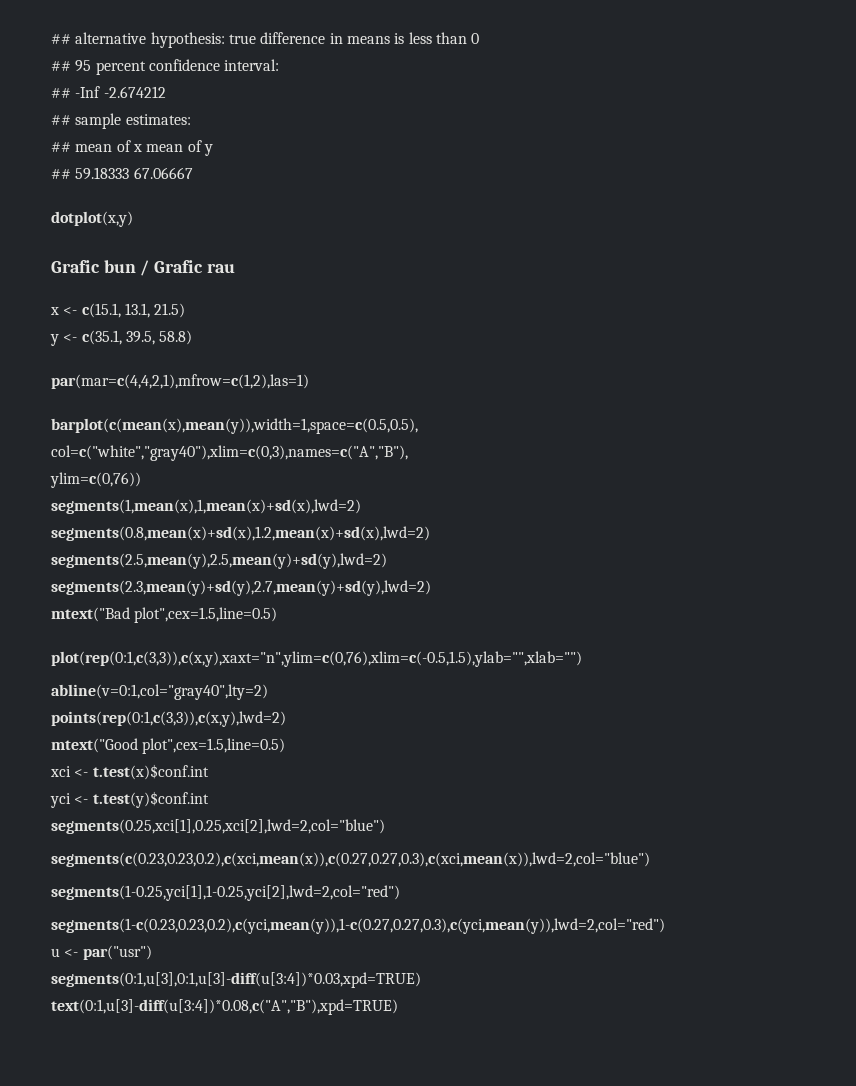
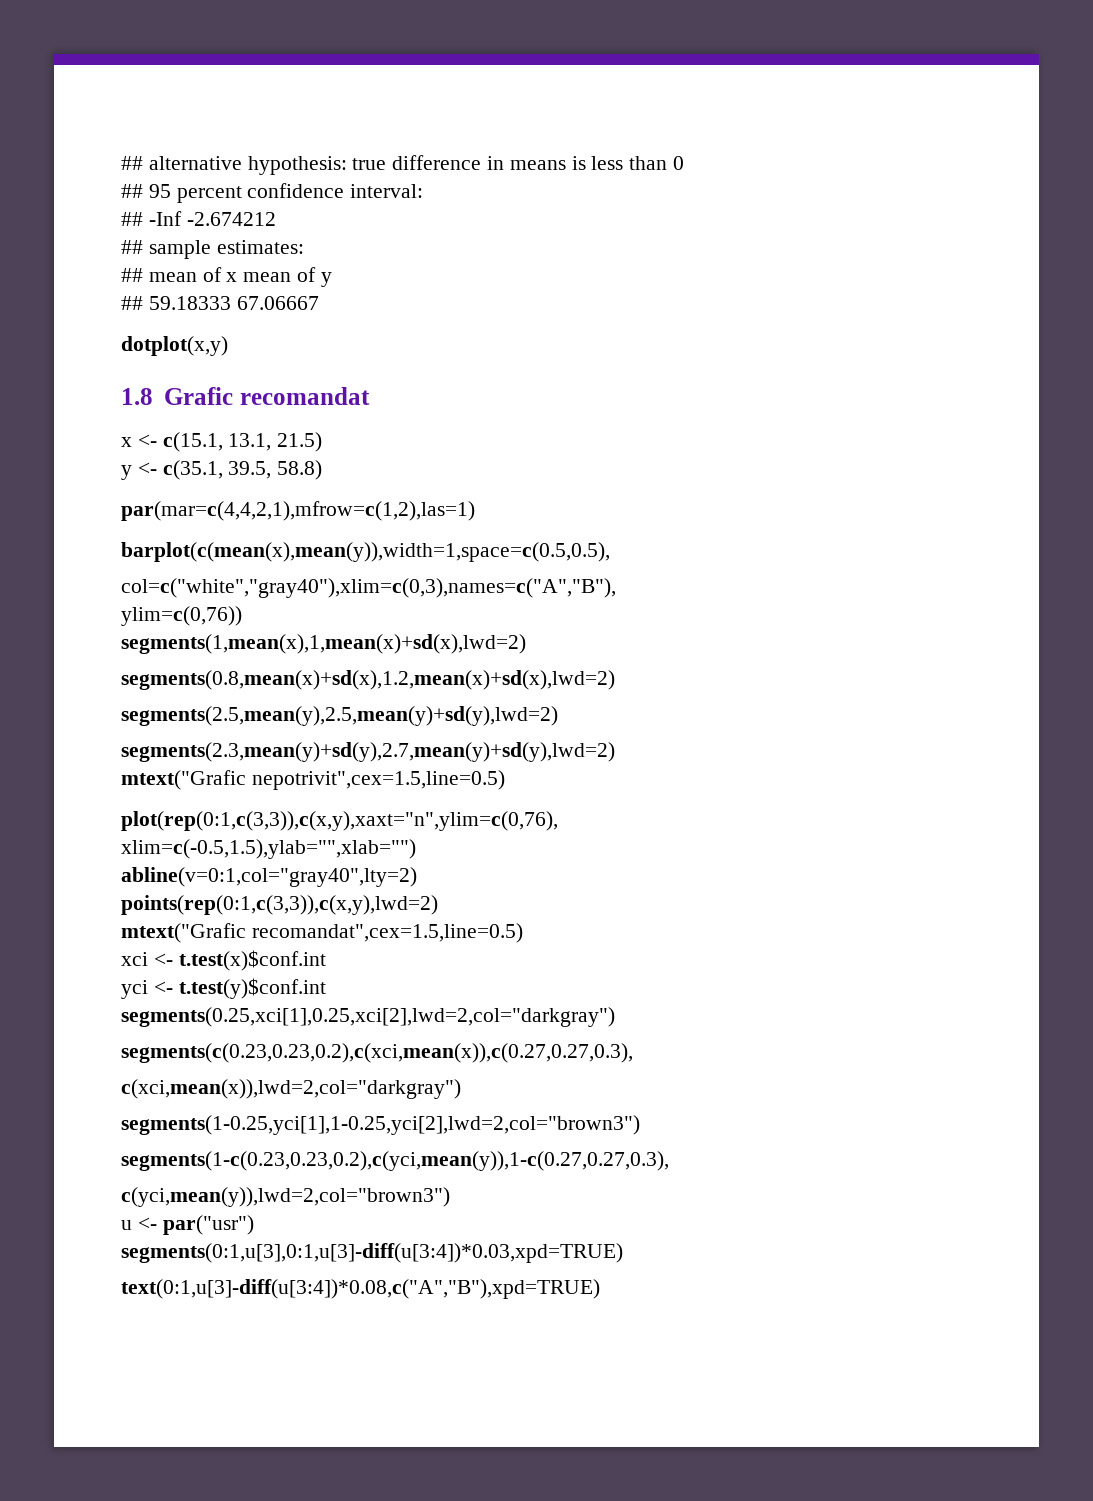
- Grafic bun / Grafic rau
+ 1.8 Grafic recomandat
- mtext("Bad plot",cex=1.5,line=0.5)
- plot(rep(0:1,c(3,3)),c(x,y),xaxt="n",ylim=c(0,76),xlim=c(-0.5,1.5),ylab="",xlab="")
+ mtext("Grafic nepotrivit",cex=1.5,line=0.5)
+ plot(rep(0:1,c(3,3)),c(x,y),xaxt="n",ylim=c(0,76),
+ xlim=c(-0.5,1.5),ylab="",xlab="")
- mtext("Good plot",cex=1.5,line=0.5)
+ mtext("Grafic recomandat",cex=1.5,line=0.5)
- segments(0.25,xci[1],0.25,xci[2],lwd=2,col="blue")
- segments(c(0.23,0.23,0.2),c(xci,mean(x)),c(0.27,0.27,0.3),c(xci,mean(x)),lwd=2,col="blue")
- segments(1-0.25,yci[1],1-0.25,yci[2],lwd=2,col="red")
- segments(1-c(0.23,0.23,0.2),c(yci,mean(y)),1-c(0.27,0.27,0.3),c(yci,mean(y)),lwd=2,col="red")
+ segments(0.25,xci[1],0.25,xci[2],lwd=2,col="darkgray")
+ segments(c(0.23,0.23,0.2),c(xci,mean(x)),c(0.27,0.27,0.3),
+ c(xci,mean(x)),lwd=2,col="darkgray")
+ segments(1-0.25,yci[1],1-0.25,yci[2],lwd=2,col="brown3")
+ segments(1-c(0.23,0.23,0.2),c(yci,mean(y)),1-c(0.27,0.27,0.3),
+ c(yci,mean(y)),lwd=2,col="brown3")

